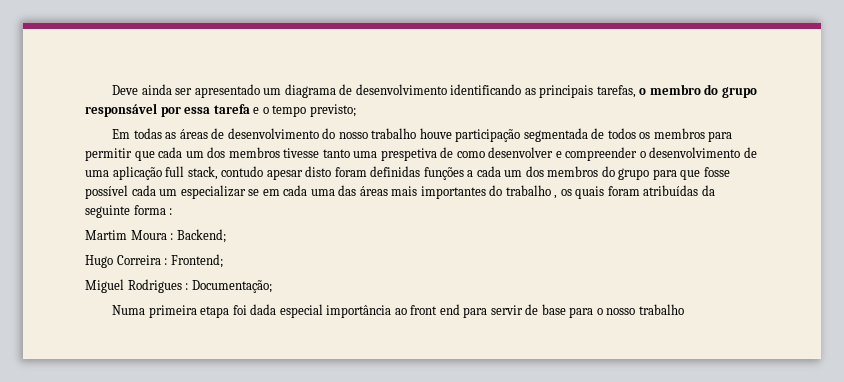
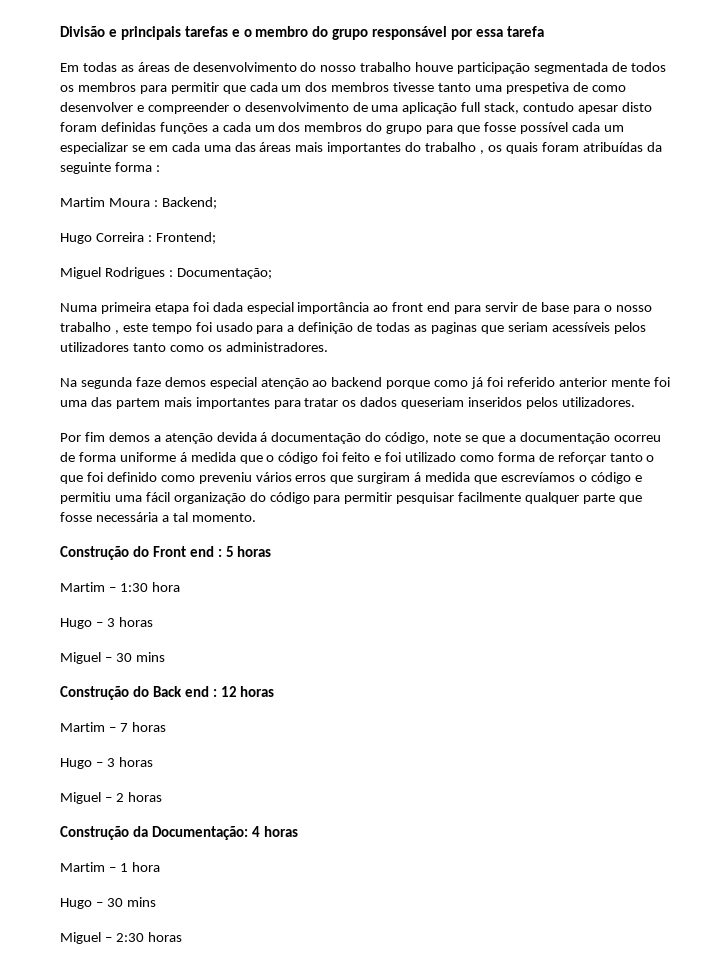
- Deve ainda ser apresentado um diagrama de desenvolvimento identificando as principais tarefas, o membro do grupo responsável por essa tarefa e o tempo previsto;
+ Divisão e principais tarefas e o membro do grupo responsável por essa tarefa
- Numa primeira etapa foi dada especial importância ao front end para servir de base para o nosso trabalho
+ Numa primeira etapa foi dada especial importância ao front end para servir de base para o nosso trabalho , este tempo foi usado para a definição de todas as paginas que seriam acessíveis pelos utilizadores tanto como os administradores.
+ Na segunda faze demos especial atenção ao backend porque como já foi referido anterior mente foi uma das partem mais importantes para tratar os dados queseriam inseridos pelos utilizadores.
+ Por fim demos a atenção devida á documentação do código, note se que a documentação ocorreu de forma uniforme á medida que o código foi feito e foi utilizado como forma de reforçar tanto o que foi definido como preveniu vários erros que surgiram á medida que escrevíamos o código e permitiu uma fácil organização do código para permitir pesquisar facilmente qualquer parte que fosse necessária a tal momento.
+ Construção do Front end : 5 horas
+ Martim – 1:30 hora
+ Hugo – 3 horas
+ Miguel – 30 mins
+ Construção do Back end : 12 horas
+ Martim – 7 horas
+ Hugo – 3 horas
+ Miguel – 2 horas
+ Construção da Documentação: 4 horas
+ Martim – 1 hora
+ Hugo – 30 mins
+ Miguel – 2:30 horas

